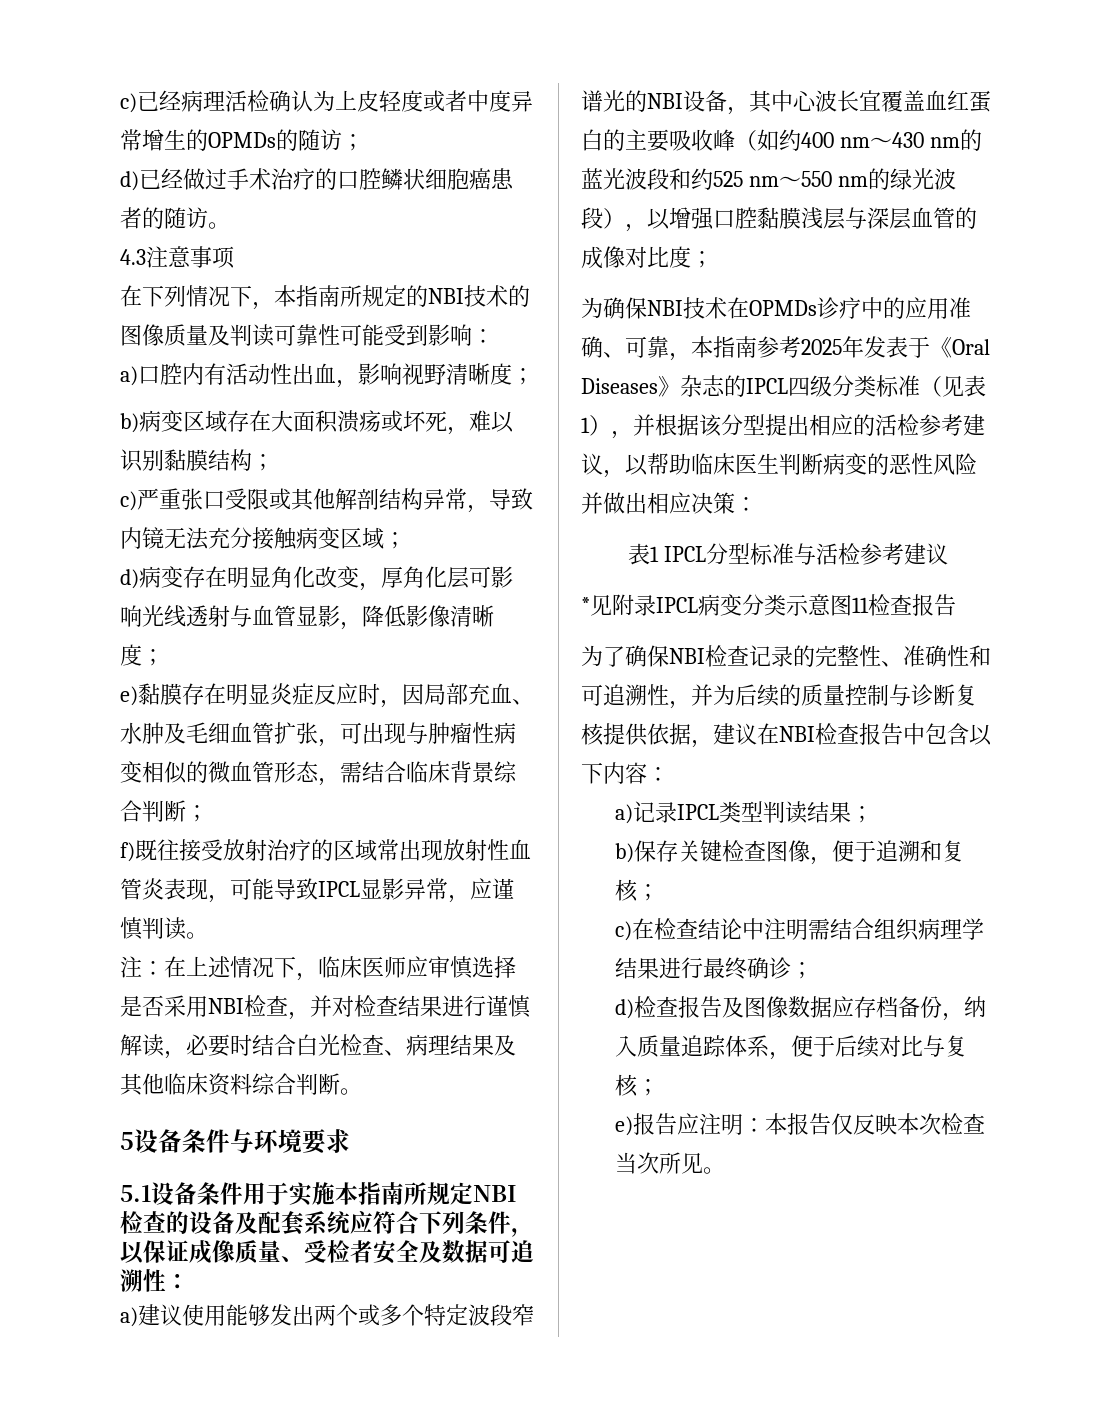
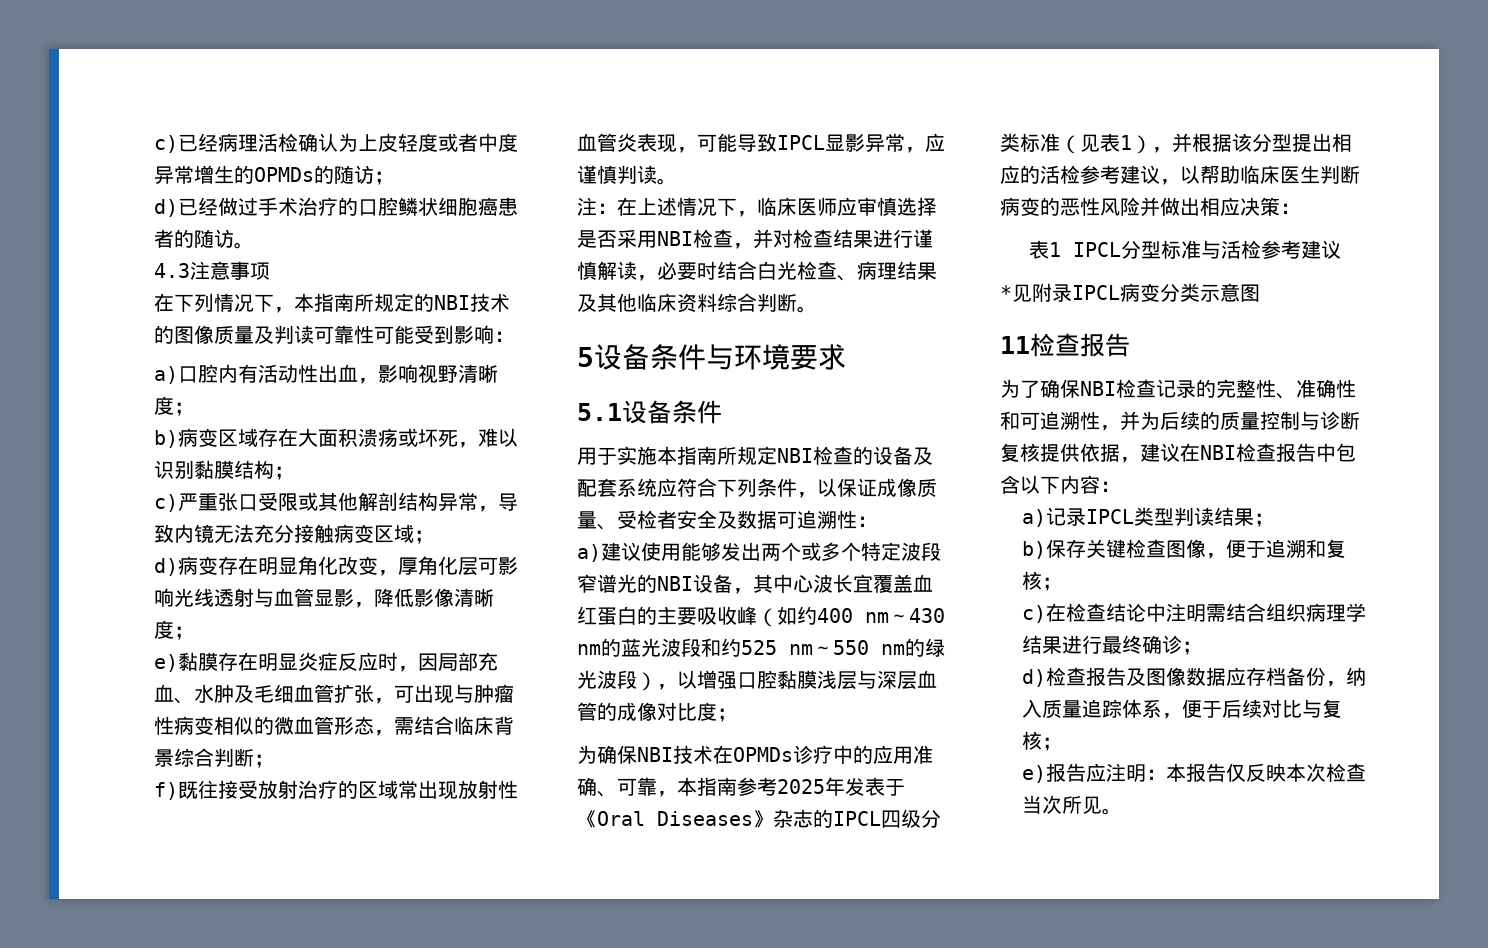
- 5.1设备条件用于实施本指南所规定NBI检查的设备及配套系统应符合下列条件，以保证成像质量、受检者安全及数据可追溯性：
+ 5.1设备条件
+ 用于实施本指南所规定NBI检查的设备及配套系统应符合下列条件，以保证成像质量、受检者安全及数据可追溯性：
- *见附录IPCL病变分类示意图11检查报告
+ *见附录IPCL病变分类示意图
+ 11检查报告

